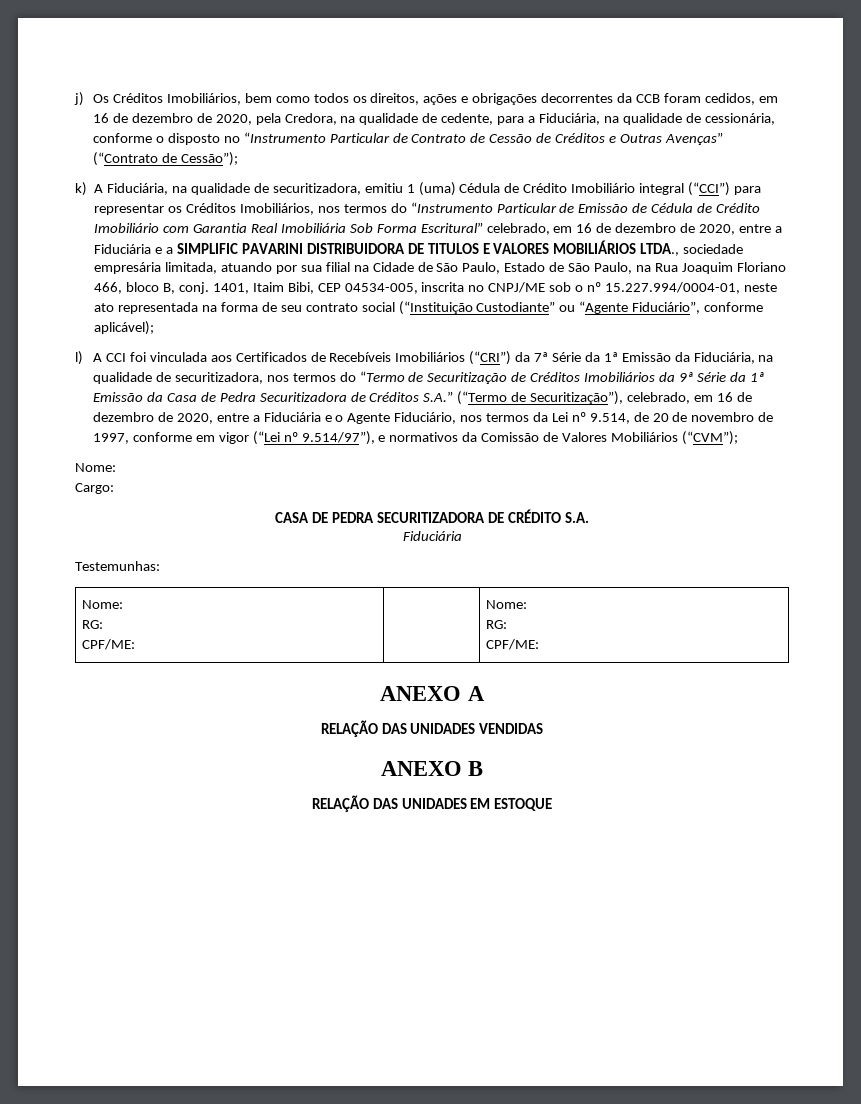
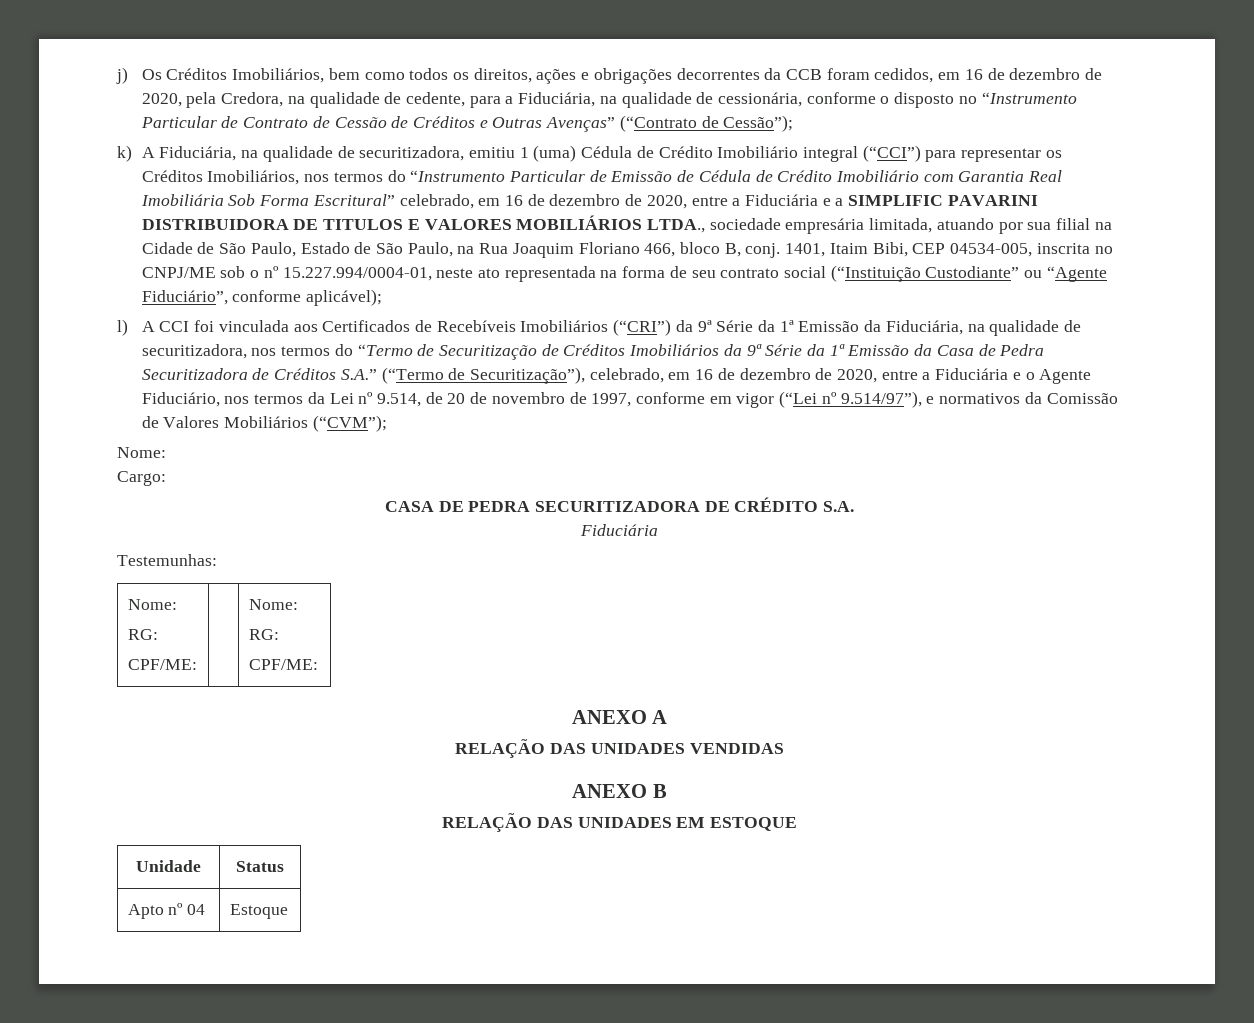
- l) A CCI foi vinculada aos Certificados de Recebíveis Imobiliários (“CRI”) da 7ª Série da 1ª Emissão da Fiduciária, na qualidade de securitizadora, nos termos do “Termo de Securitização de Créditos Imobiliários da 9ª Série da 1ª Emissão da Casa de Pedra Securitizadora de Créditos S.A.” (“Termo de Securitização”), celebrado, em 16 de dezembro de 2020, entre a Fiduciária e o Agente Fiduciário, nos termos da Lei nº 9.514, de 20 de novembro de 1997, conforme em vigor (“Lei nº 9.514/97”), e normativos da Comissão de Valores Mobiliários (“CVM”);
+ l) A CCI foi vinculada aos Certificados de Recebíveis Imobiliários (“CRI”) da 9ª Série da 1ª Emissão da Fiduciária, na qualidade de securitizadora, nos termos do “Termo de Securitização de Créditos Imobiliários da 9ª Série da 1ª Emissão da Casa de Pedra Securitizadora de Créditos S.A.” (“Termo de Securitização”), celebrado, em 16 de dezembro de 2020, entre a Fiduciária e o Agente Fiduciário, nos termos da Lei nº 9.514, de 20 de novembro de 1997, conforme em vigor (“Lei nº 9.514/97”), e normativos da Comissão de Valores Mobiliários (“CVM”);
+ Unidade | Status
+ Apto nº 04 | Estoque

